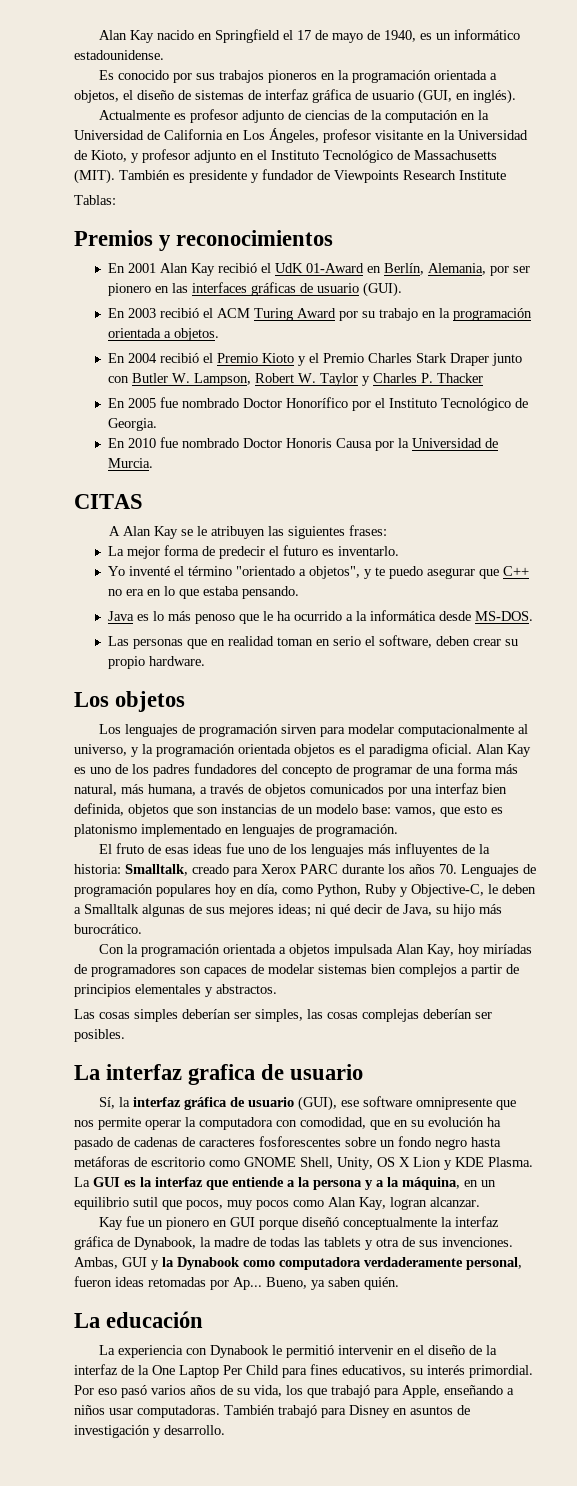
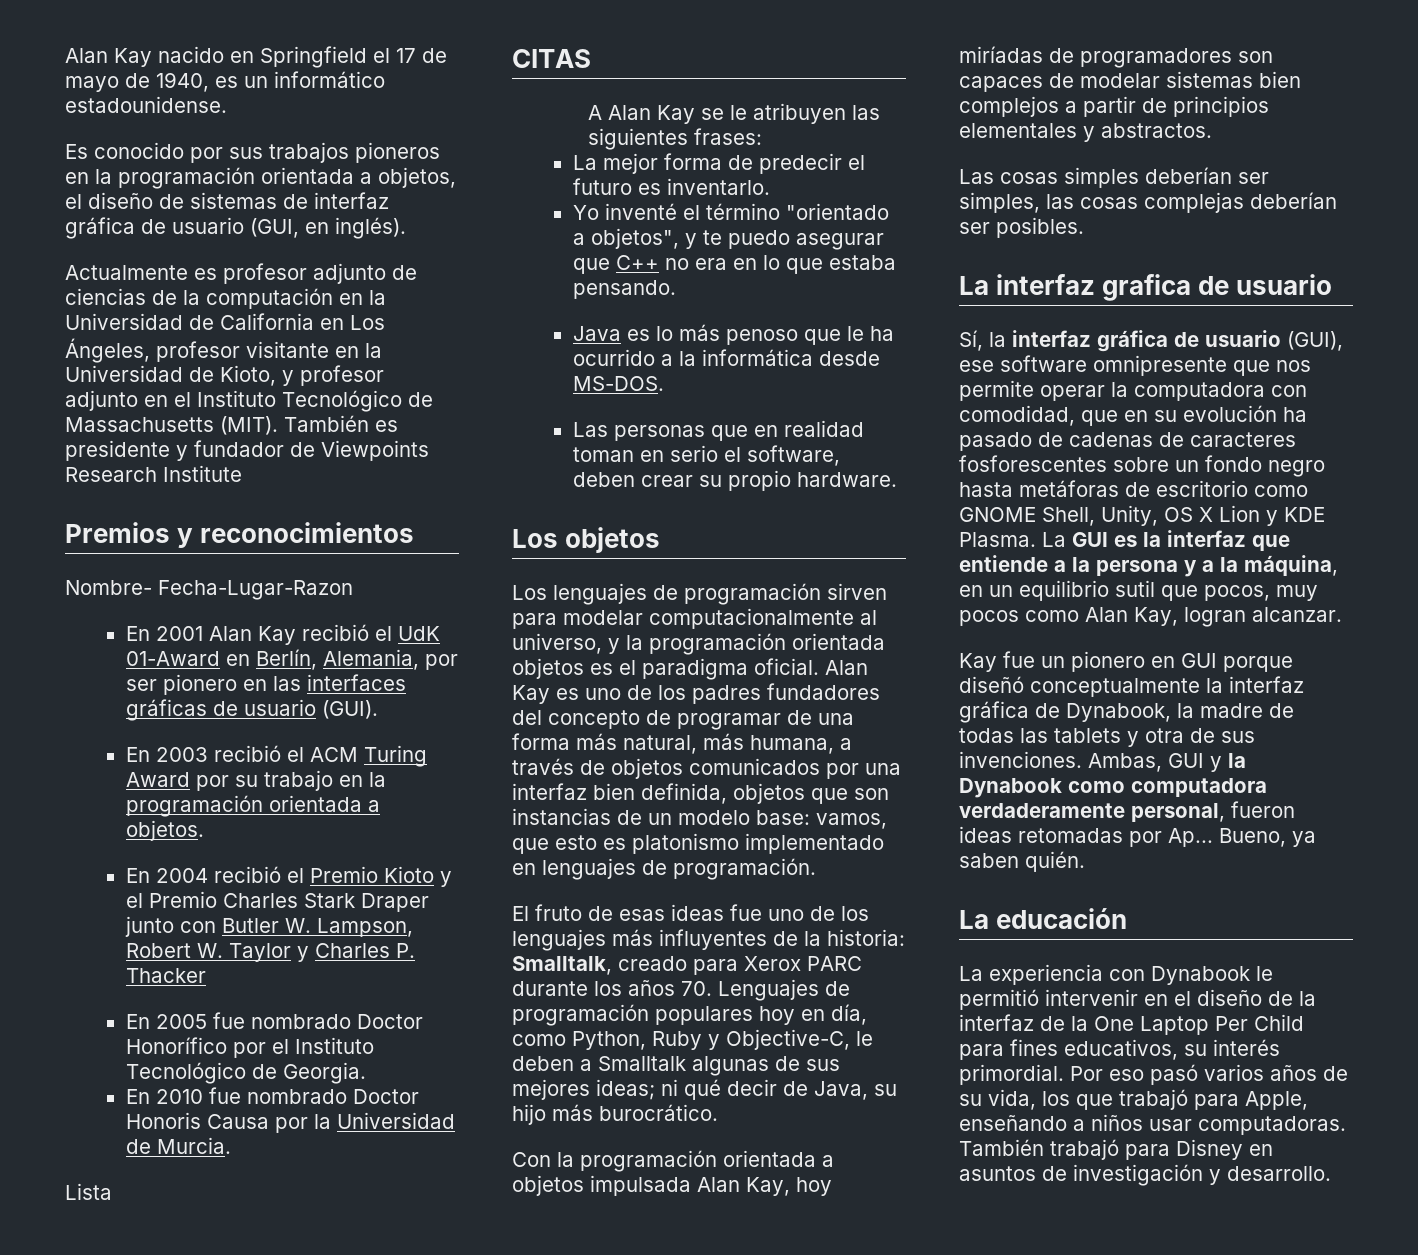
- Tablas:
+ Nombre- Fecha-Lugar-Razon
+ Lista

